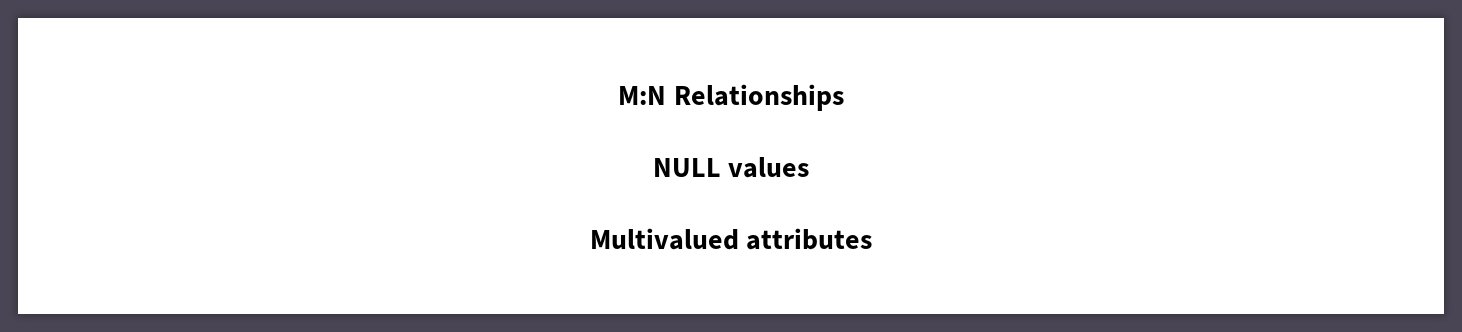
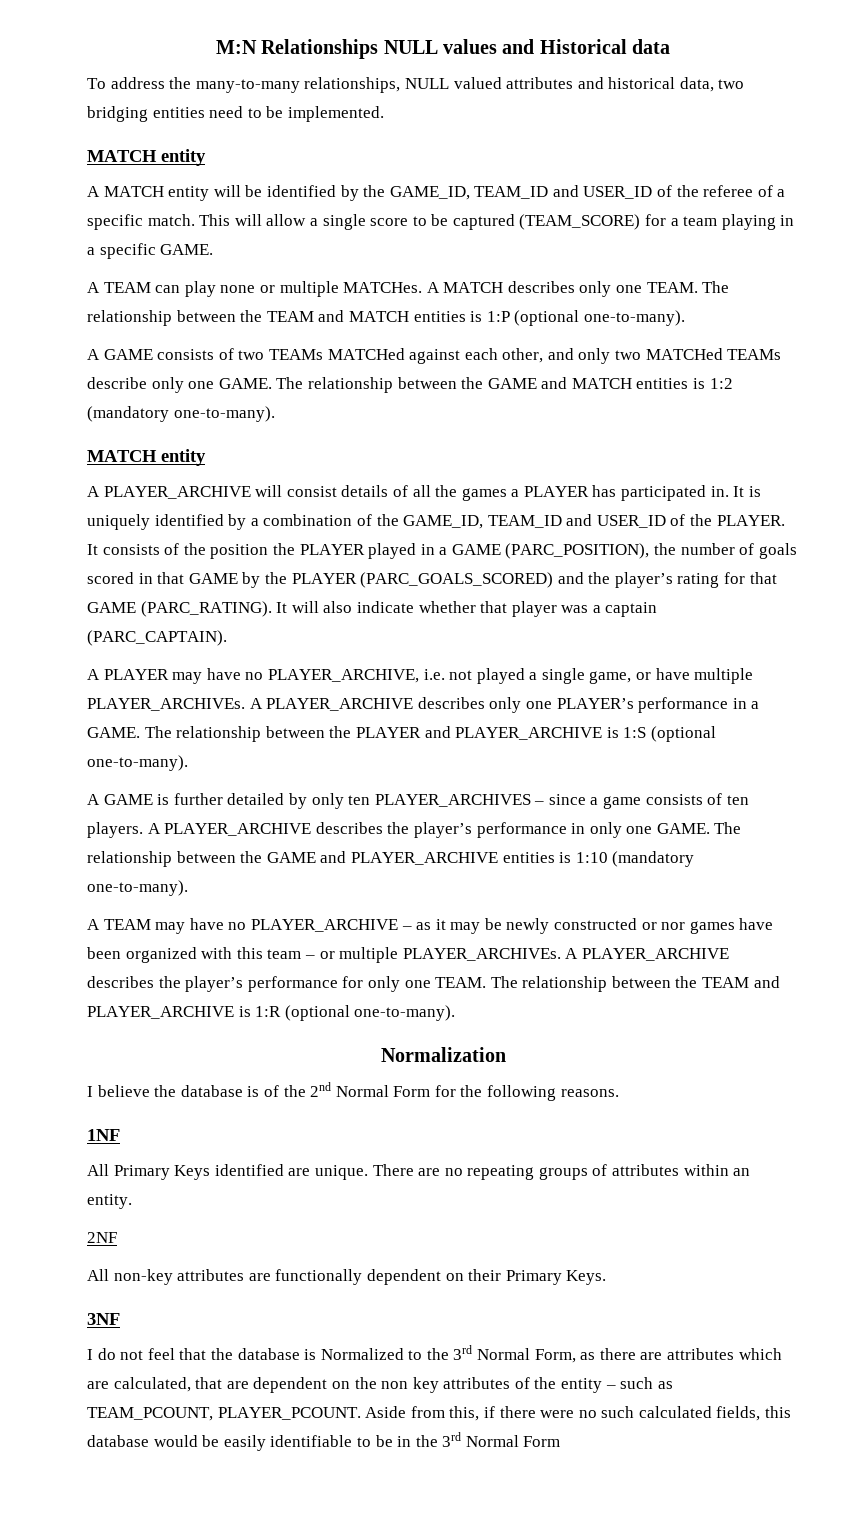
- M:N Relationships
- NULL values
- Multivalued attributes
+ M:N Relationships NULL values and Historical data
+ To address the many-to-many relationships, NULL valued attributes and historical data, two bridging entities need to be implemented.
+ MATCH entity
+ A MATCH entity will be identified by the GAME_ID, TEAM_ID and USER_ID of the referee of a specific match. This will allow a single score to be captured (TEAM_SCORE) for a team playing in a specific GAME.
+ A TEAM can play none or multiple MATCHes. A MATCH describes only one TEAM. The relationship between the TEAM and MATCH entities is 1:P (optional one-to-many).
+ A GAME consists of two TEAMs MATCHed against each other, and only two MATCHed TEAMs describe only one GAME. The relationship between the GAME and MATCH entities is 1:2 (mandatory one-to-many).
+ MATCH entity
+ A PLAYER_ARCHIVE will consist details of all the games a PLAYER has participated in. It is uniquely identified by a combination of the GAME_ID, TEAM_ID and USER_ID of the PLAYER. It consists of the position the PLAYER played in a GAME (PARC_POSITION), the number of goals scored in that GAME by the PLAYER (PARC_GOALS_SCORED) and the player’s rating for that GAME (PARC_RATING). It will also indicate whether that player was a captain (PARC_CAPTAIN).
+ A PLAYER may have no PLAYER_ARCHIVE, i.e. not played a single game, or have multiple PLAYER_ARCHIVEs. A PLAYER_ARCHIVE describes only one PLAYER’s performance in a GAME. The relationship between the PLAYER and PLAYER_ARCHIVE is 1:S (optional one-to-many).
+ A GAME is further detailed by only ten PLAYER_ARCHIVES – since a game consists of ten players. A PLAYER_ARCHIVE describes the player’s performance in only one GAME. The relationship between the GAME and PLAYER_ARCHIVE entities is 1:10 (mandatory one-to-many).
+ A TEAM may have no PLAYER_ARCHIVE – as it may be newly constructed or nor games have been organized with this team – or multiple PLAYER_ARCHIVEs. A PLAYER_ARCHIVE describes the player’s performance for only one TEAM. The relationship between the TEAM and PLAYER_ARCHIVE is 1:R (optional one-to-many).
+ Normalization
+ I believe the database is of the 2nd Normal Form for the following reasons.
+ 1NF
+ All Primary Keys identified are unique. There are no repeating groups of attributes within an entity.
+ 2NF
+ All non-key attributes are functionally dependent on their Primary Keys.
+ 3NF
+ I do not feel that the database is Normalized to the 3rd Normal Form, as there are attributes which are calculated, that are dependent on the non key attributes of the entity – such as TEAM_PCOUNT, PLAYER_PCOUNT. Aside from this, if there were no such calculated fields, this database would be easily identifiable to be in the 3rd Normal Form

